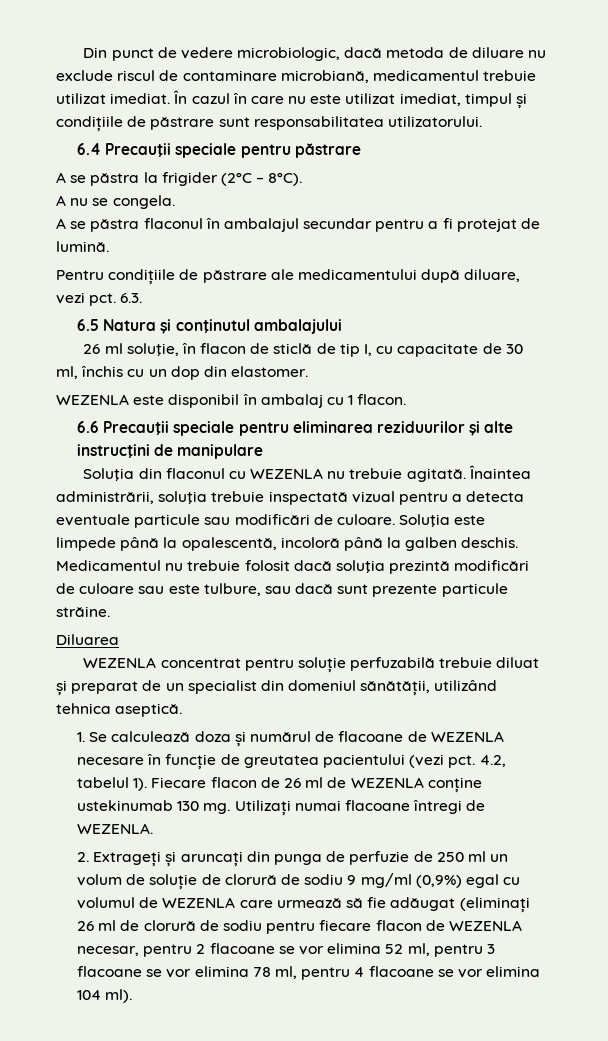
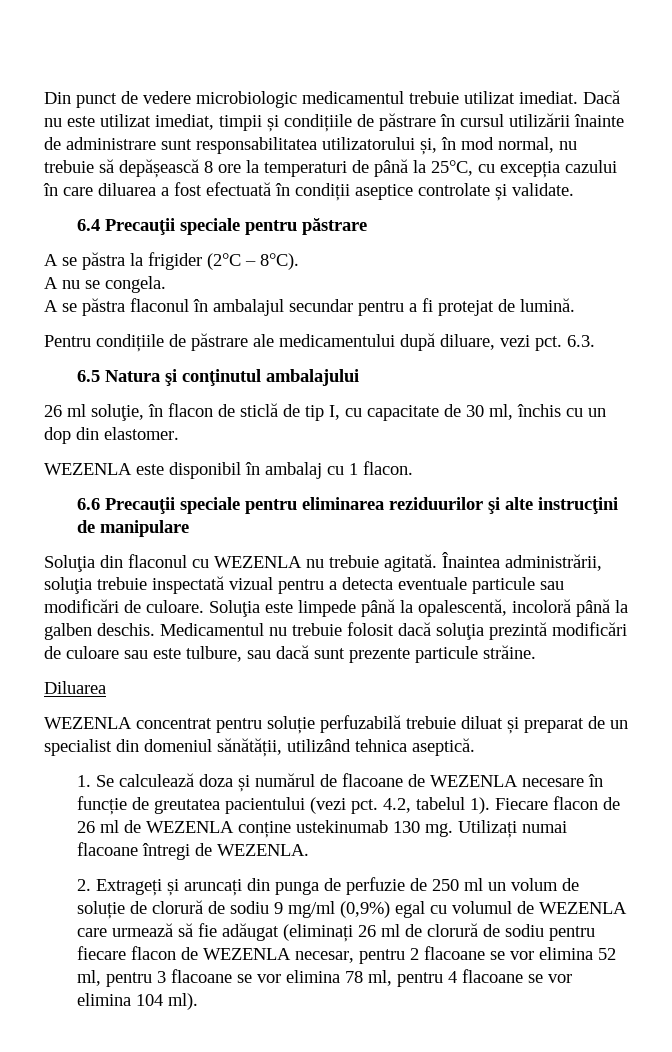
- Din punct de vedere microbiologic, dacă metoda de diluare nu exclude riscul de contaminare microbiană, medicamentul trebuie utilizat imediat. În cazul în care nu este utilizat imediat, timpul și condițiile de păstrare sunt responsabilitatea utilizatorului.
+ Din punct de vedere microbiologic medicamentul trebuie utilizat imediat. Dacă nu este utilizat imediat, timpii și condițiile de păstrare în cursul utilizării înainte de administrare sunt responsabilitatea utilizatorului și, în mod normal, nu trebuie să depășească 8 ore la temperaturi de până la 25°C, cu excepția cazului în care diluarea a fost efectuată în condiții aseptice controlate și validate.

